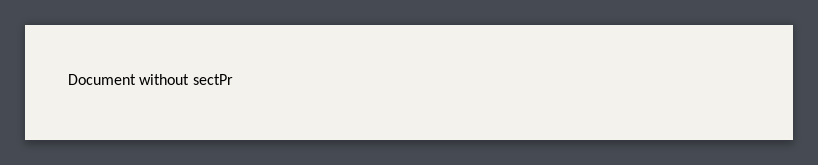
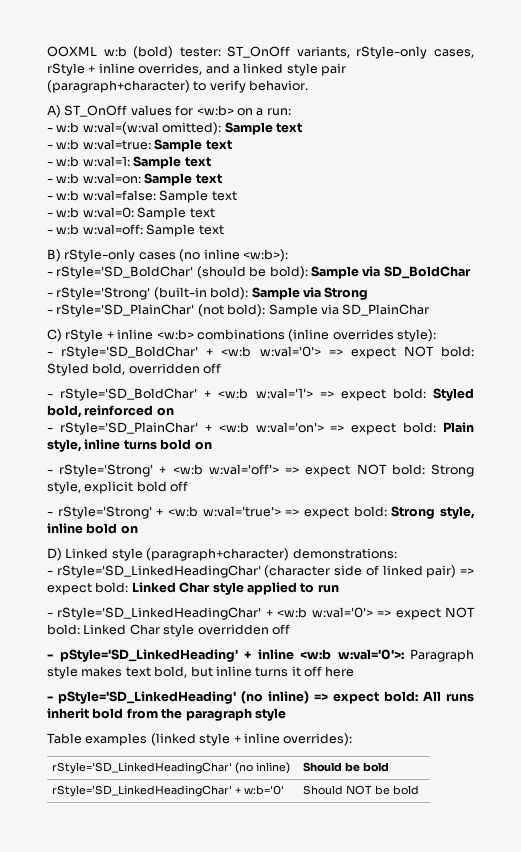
- Document without sectPr
+ OOXML w:b (bold) tester: ST_OnOff variants, rStyle-only cases, rStyle + inline overrides, and a linked style pair (paragraph+character) to verify behavior.
+ A) ST_OnOff values for <w:b> on a run:
+ - w:b w:val=(w:val omitted): Sample text
+ - w:b w:val=true: Sample text
+ - w:b w:val=1: Sample text
+ - w:b w:val=on: Sample text
+ - w:b w:val=false: Sample text
+ - w:b w:val=0: Sample text
+ - w:b w:val=off: Sample text
+ B) rStyle-only cases (no inline <w:b>):
+ - rStyle='SD_BoldChar' (should be bold): Sample via SD_BoldChar
+ - rStyle='Strong' (built-in bold): Sample via Strong
+ - rStyle='SD_PlainChar' (not bold): Sample via SD_PlainChar
+ C) rStyle + inline <w:b> combinations (inline overrides style):
+ - rStyle='SD_BoldChar' + <w:b w:val='0'> => expect NOT bold: Styled bold, overridden off
+ - rStyle='SD_BoldChar' + <w:b w:val='1'> => expect bold: Styled bold, reinforced on
+ - rStyle='SD_PlainChar' + <w:b w:val='on'> => expect bold: Plain style, inline turns bold on
+ - rStyle='Strong' + <w:b w:val='off'> => expect NOT bold: Strong style, explicit bold off
+ - rStyle='Strong' + <w:b w:val='true'> => expect bold: Strong style, inline bold on
+ D) Linked style (paragraph+character) demonstrations:
+ - rStyle='SD_LinkedHeadingChar' (character side of linked pair) => expect bold: Linked Char style applied to run
+ - rStyle='SD_LinkedHeadingChar' + <w:b w:val='0'> => expect NOT bold: Linked Char style overridden off
+ - pStyle='SD_LinkedHeading' + inline <w:b w:val='0'>: Paragraph style makes text bold, but inline turns it off here
+ - pStyle='SD_LinkedHeading' (no inline) => expect bold: All runs inherit bold from the paragraph style
+ Table examples (linked style + inline overrides):
+ rStyle='SD_LinkedHeadingChar' (no inline) | Should be bold
+ rStyle='SD_LinkedHeadingChar' + w:b='0' | Should NOT be bold

